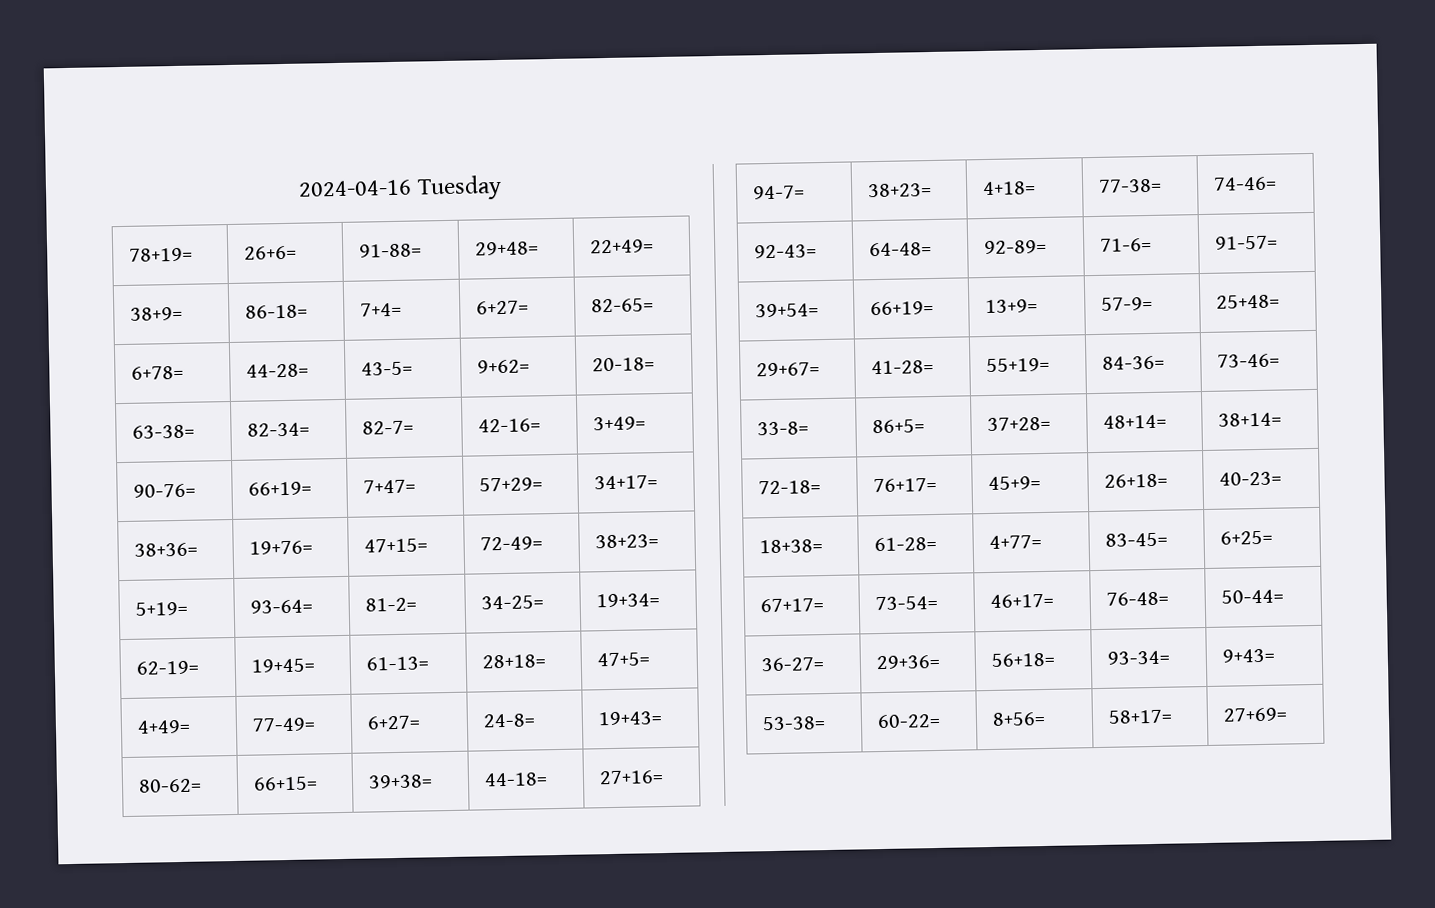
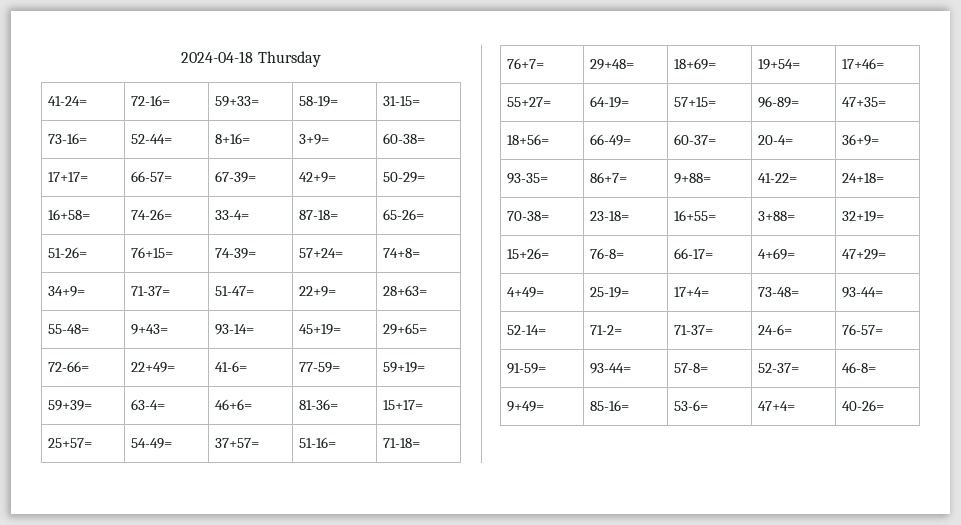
- 2024-04-16 Tuesday
- 78+19= | 26+6= | 91-88= | 29+48= | 22+49=
- 38+9= | 86-18= | 7+4= | 6+27= | 82-65=
- 6+78= | 44-28= | 43-5= | 9+62= | 20-18=
- 63-38= | 82-34= | 82-7= | 42-16= | 3+49=
- 90-76= | 66+19= | 7+47= | 57+29= | 34+17=
- 38+36= | 19+76= | 47+15= | 72-49= | 38+23=
- 5+19= | 93-64= | 81-2= | 34-25= | 19+34=
- 62-19= | 19+45= | 61-13= | 28+18= | 47+5=
- 4+49= | 77-49= | 6+27= | 24-8= | 19+43=
- 80-62= | 66+15= | 39+38= | 44-18= | 27+16=
- 94-7= | 38+23= | 4+18= | 77-38= | 74-46=
- 92-43= | 64-48= | 92-89= | 71-6= | 91-57=
- 39+54= | 66+19= | 13+9= | 57-9= | 25+48=
- 29+67= | 41-28= | 55+19= | 84-36= | 73-46=
- 33-8= | 86+5= | 37+28= | 48+14= | 38+14=
- 72-18= | 76+17= | 45+9= | 26+18= | 40-23=
- 18+38= | 61-28= | 4+77= | 83-45= | 6+25=
- 67+17= | 73-54= | 46+17= | 76-48= | 50-44=
- 36-27= | 29+36= | 56+18= | 93-34= | 9+43=
- 53-38= | 60-22= | 8+56= | 58+17= | 27+69=
+ 2024-04-18 Thursday
+ 41-24= | 72-16= | 59+33= | 58-19= | 31-15=
+ 73-16= | 52-44= | 8+16= | 3+9= | 60-38=
+ 17+17= | 66-57= | 67-39= | 42+9= | 50-29=
+ 16+58= | 74-26= | 33-4= | 87-18= | 65-26=
+ 51-26= | 76+15= | 74-39= | 57+24= | 74+8=
+ 34+9= | 71-37= | 51-47= | 22+9= | 28+63=
+ 55-48= | 9+43= | 93-14= | 45+19= | 29+65=
+ 72-66= | 22+49= | 41-6= | 77-59= | 59+19=
+ 59+39= | 63-4= | 46+6= | 81-36= | 15+17=
+ 25+57= | 54-49= | 37+57= | 51-16= | 71-18=
+ 76+7= | 29+48= | 18+69= | 19+54= | 17+46=
+ 55+27= | 64-19= | 57+15= | 96-89= | 47+35=
+ 18+56= | 66-49= | 60-37= | 20-4= | 36+9=
+ 93-35= | 86+7= | 9+88= | 41-22= | 24+18=
+ 70-38= | 23-18= | 16+55= | 3+88= | 32+19=
+ 15+26= | 76-8= | 66-17= | 4+69= | 47+29=
+ 4+49= | 25-19= | 17+4= | 73-48= | 93-44=
+ 52-14= | 71-2= | 71-37= | 24-6= | 76-57=
+ 91-59= | 93-44= | 57-8= | 52-37= | 46-8=
+ 9+49= | 85-16= | 53-6= | 47+4= | 40-26=

